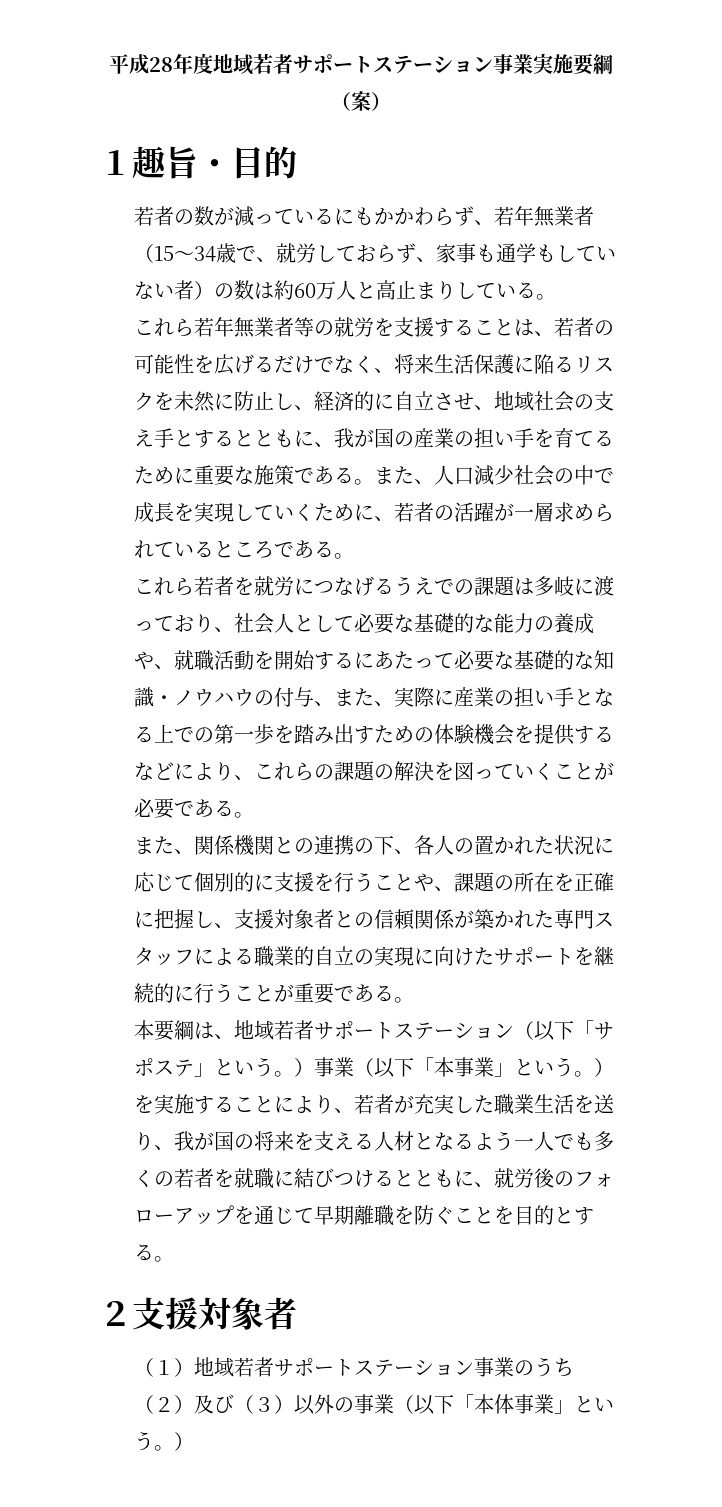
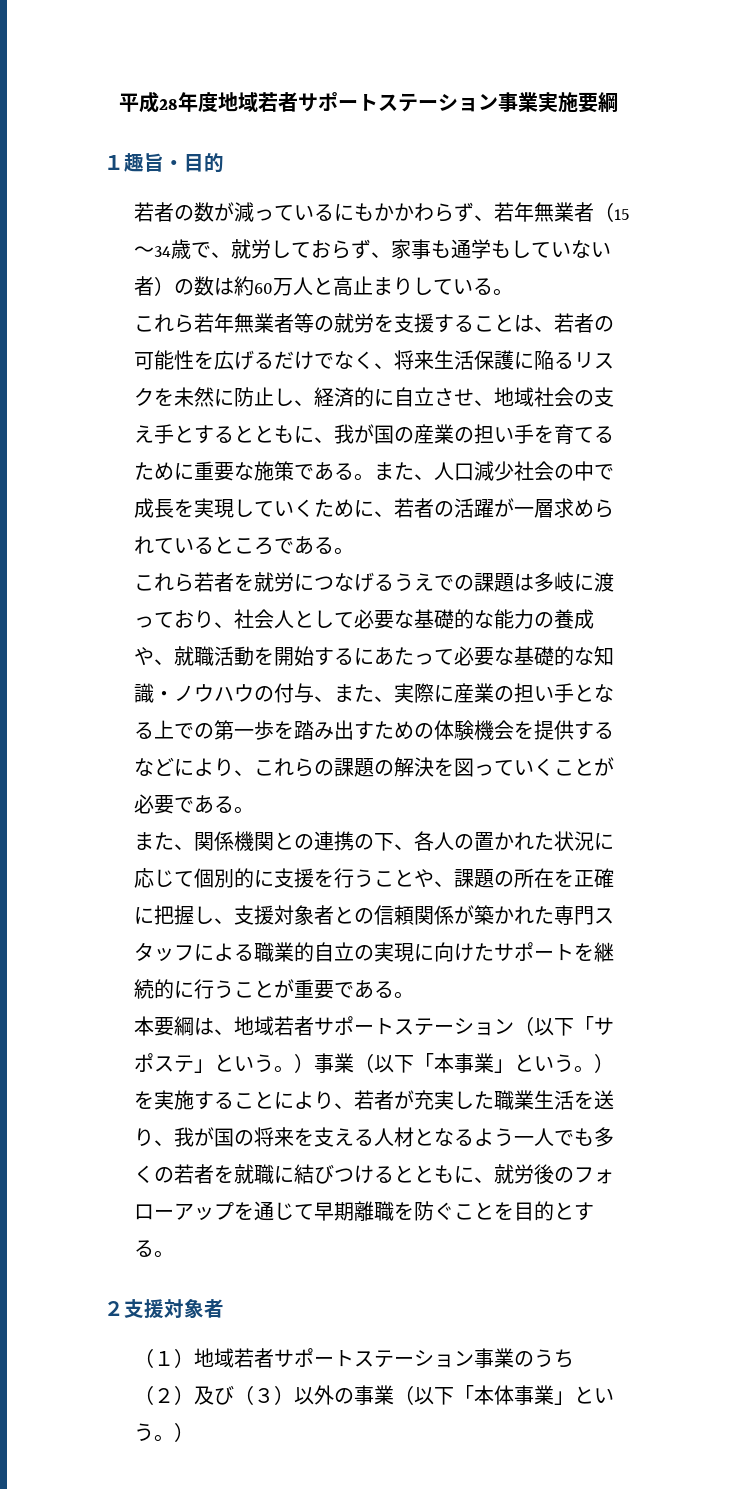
- 平成28年度地域若者サポートステーション事業実施要綱（案）
+ 平成28年度地域若者サポートステーション事業実施要綱

